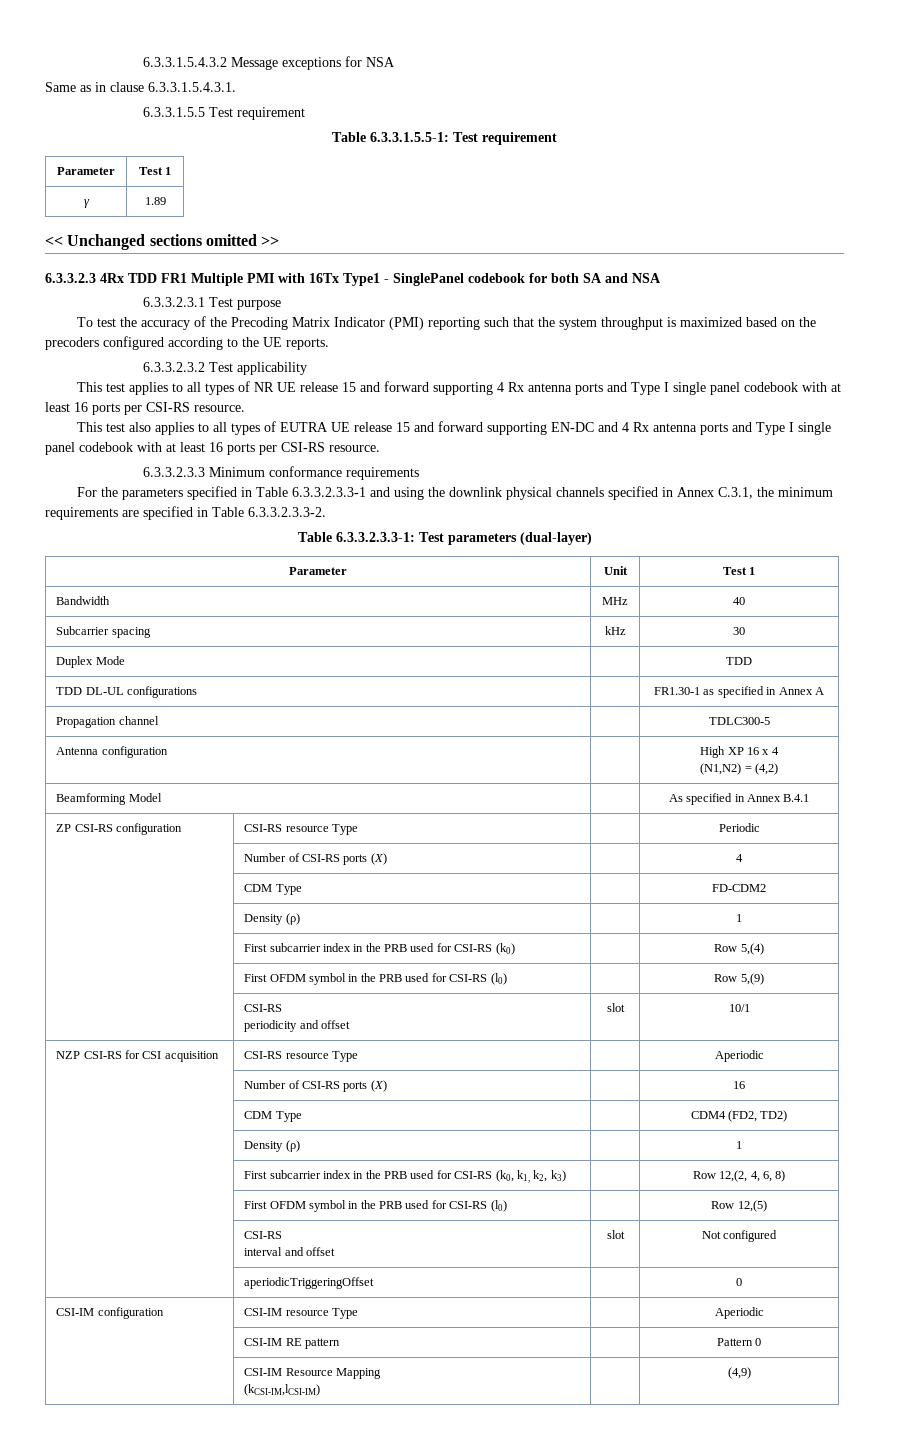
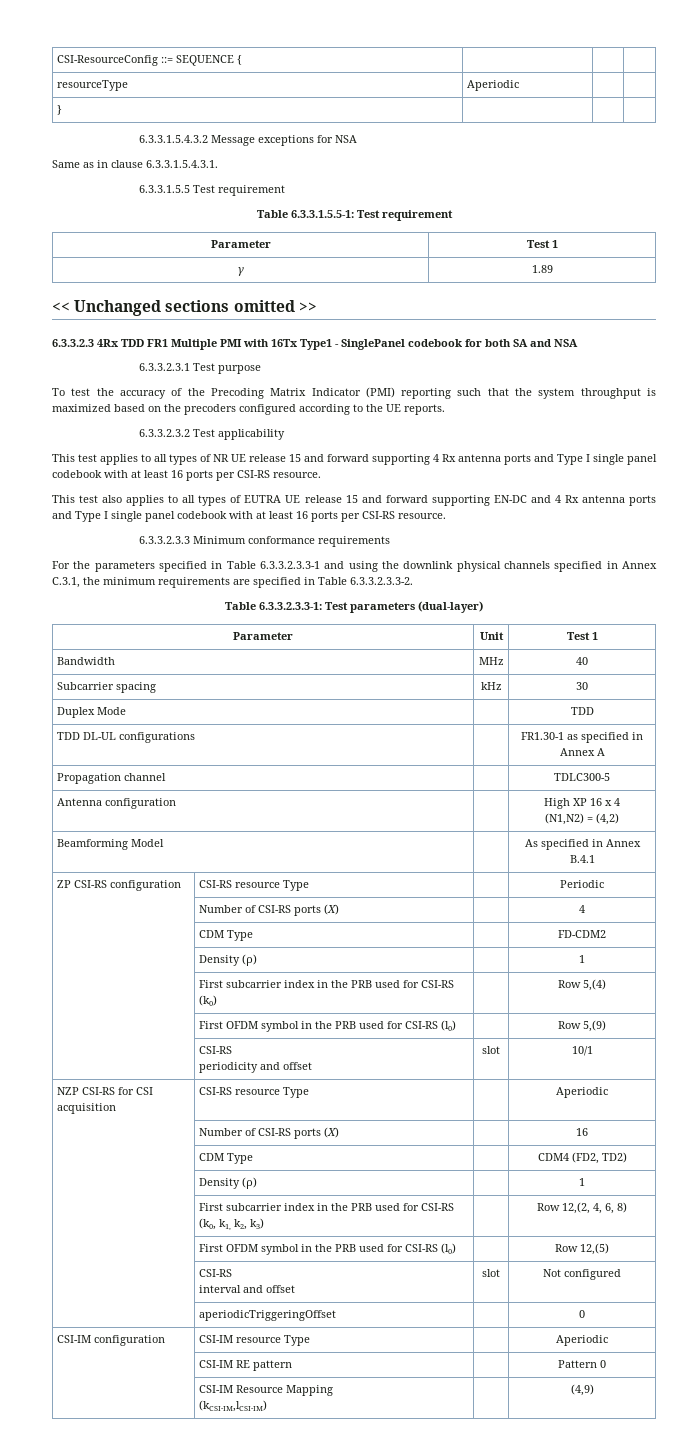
+ CSI-ResourceConfig ::= SEQUENCE { | | |
+ resourceType | Aperiodic | |
+ } | | |

